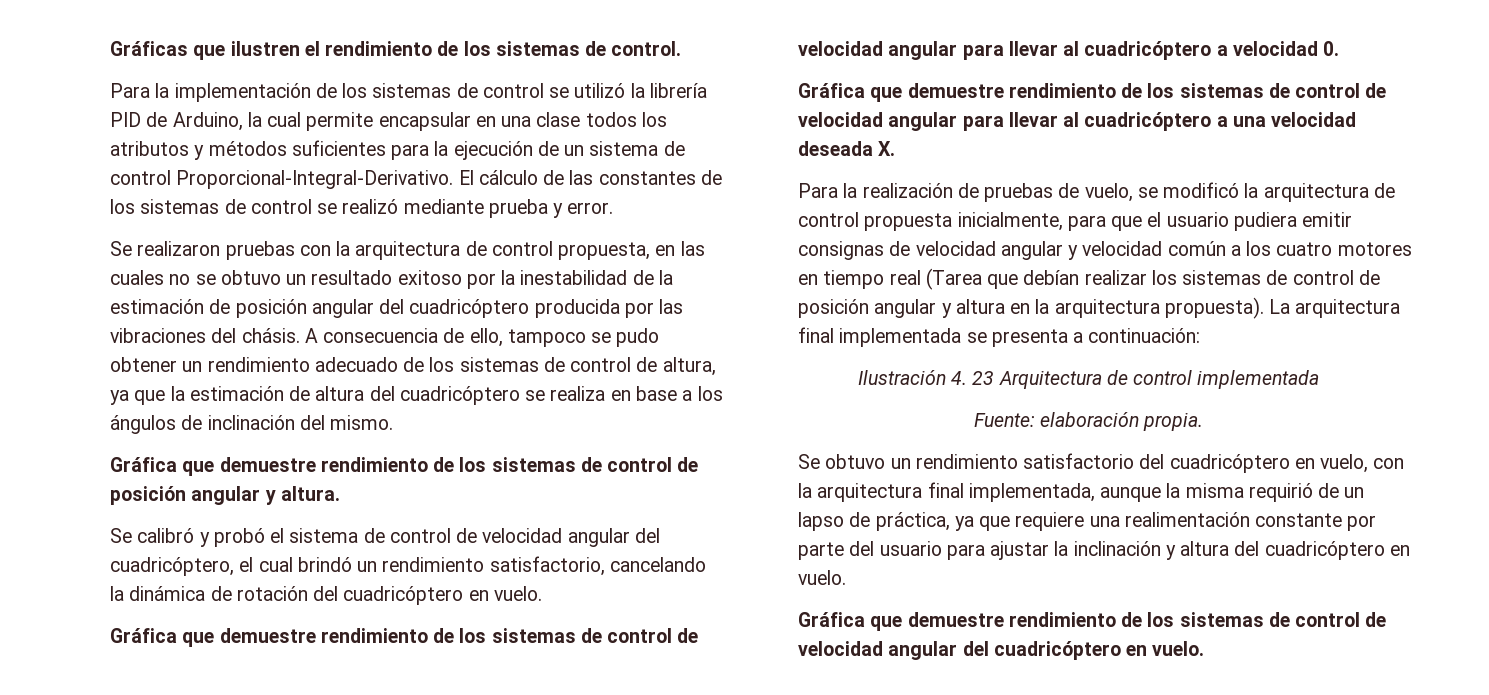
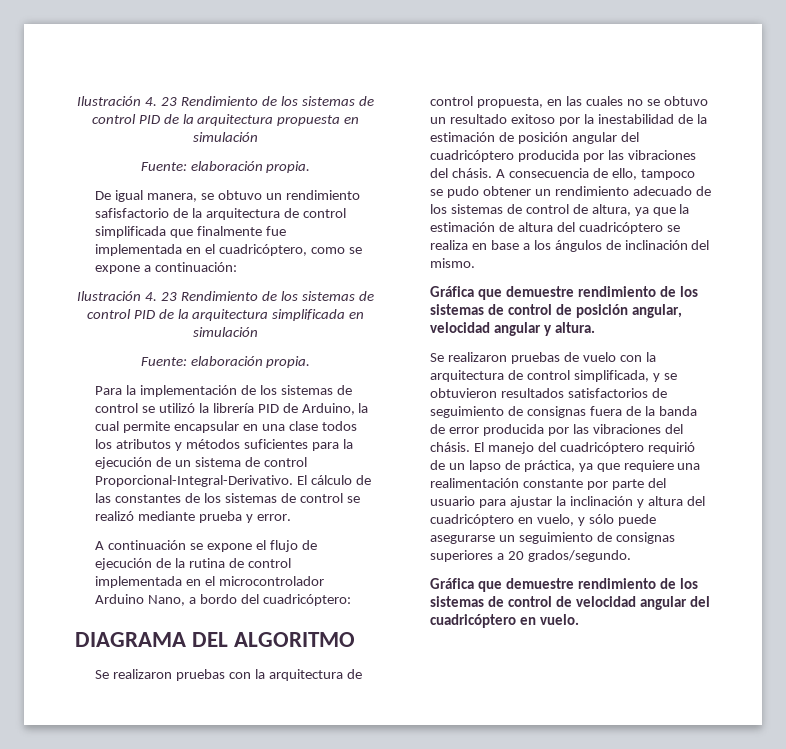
- Gráficas que ilustren el rendimiento de los sistemas de control.
+ Ilustración 4. 23 Rendimiento de los sistemas de control PID de la arquitectura propuesta en simulación
+ Fuente: elaboración propia.
+ De igual manera, se obtuvo un rendimiento safisfactorio de la arquitectura de control simplificada que finalmente fue implementada en el cuadricóptero, como se expone a continuación:
+ Ilustración 4. 23 Rendimiento de los sistemas de control PID de la arquitectura simplificada en simulación
+ Fuente: elaboración propia.
+ A continuación se expone el flujo de ejecución de la rutina de control implementada en el microcontrolador Arduino Nano, a bordo del cuadricóptero:
+ DIAGRAMA DEL ALGORITMO
- Gráfica que demuestre rendimiento de los sistemas de control de posición angular y altura.
+ Gráfica que demuestre rendimiento de los sistemas de control de posición angular, velocidad angular y altura.
- Se calibró y probó el sistema de control de velocidad angular del cuadricóptero, el cual brindó un rendimiento satisfactorio, cancelando la dinámica de rotación del cuadricóptero en vuelo.
- Gráfica que demuestre rendimiento de los sistemas de control de velocidad angular para llevar al cuadricóptero a velocidad 0.
- Gráfica que demuestre rendimiento de los sistemas de control de velocidad angular para llevar al cuadricóptero a una velocidad deseada X.
- Para la realización de pruebas de vuelo, se modificó la arquitectura de control propuesta inicialmente, para que el usuario pudiera emitir consignas de velocidad angular y velocidad común a los cuatro motores en tiempo real (Tarea que debían realizar los sistemas de control de posición angular y altura en la arquitectura propuesta). La arquitectura final implementada se presenta a continuación:
- Ilustración 4. 23 Arquitectura de control implementada
- Fuente: elaboración propia.
- Se obtuvo un rendimiento satisfactorio del cuadricóptero en vuelo, con la arquitectura final implementada, aunque la misma requirió de un lapso de práctica, ya que requiere una realimentación constante por parte del usuario para ajustar la inclinación y altura del cuadricóptero en vuelo.
+ Se realizaron pruebas de vuelo con la arquitectura de control simplificada, y se obtuvieron resultados satisfactorios de seguimiento de consignas fuera de la banda de error producida por las vibraciones del chásis. El manejo del cuadricóptero requirió de un lapso de práctica, ya que requiere una realimentación constante por parte del usuario para ajustar la inclinación y altura del cuadricóptero en vuelo, y sólo puede asegurarse un seguimiento de consignas superiores a 20 grados/segundo.

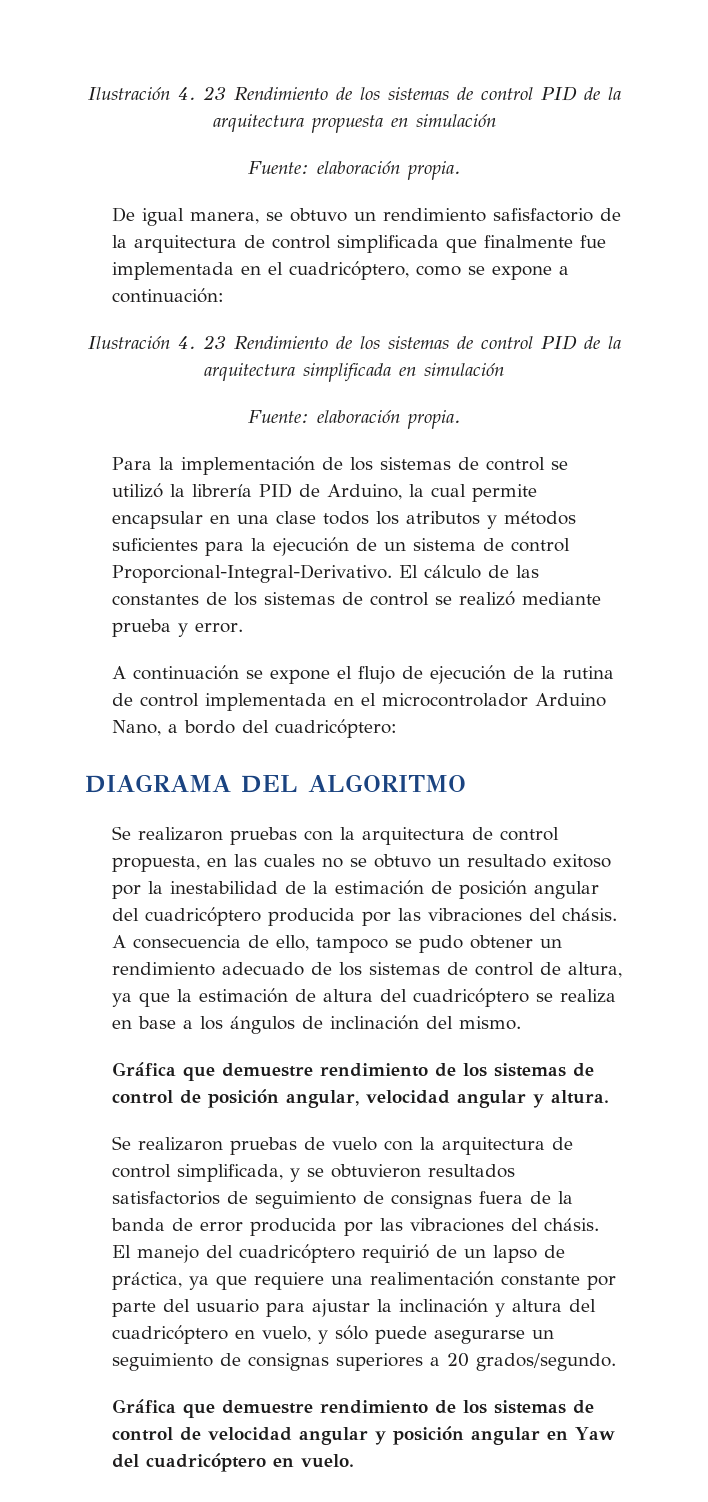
- Gráfica que demuestre rendimiento de los sistemas de control de velocidad angular del cuadricóptero en vuelo.
+ Gráfica que demuestre rendimiento de los sistemas de control de velocidad angular y posición angular en Yaw del cuadricóptero en vuelo.

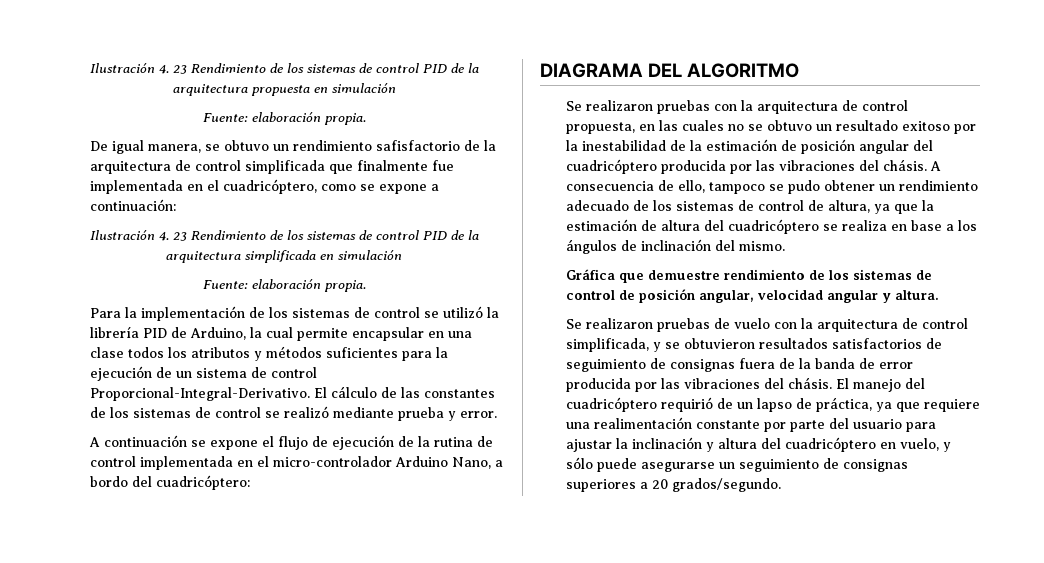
- A continuación se expone el flujo de ejecución de la rutina de control implementada en el microcontrolador Arduino Nano, a bordo del cuadricóptero:
+ A continuación se expone el flujo de ejecución de la rutina de control implementada en el micro-controlador Arduino Nano, a bordo del cuadricóptero:
- Gráfica que demuestre rendimiento de los sistemas de control de velocidad angular y posición angular en Yaw del cuadricóptero en vuelo.

